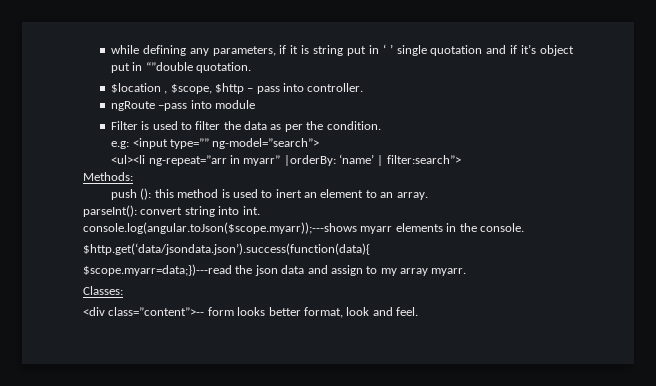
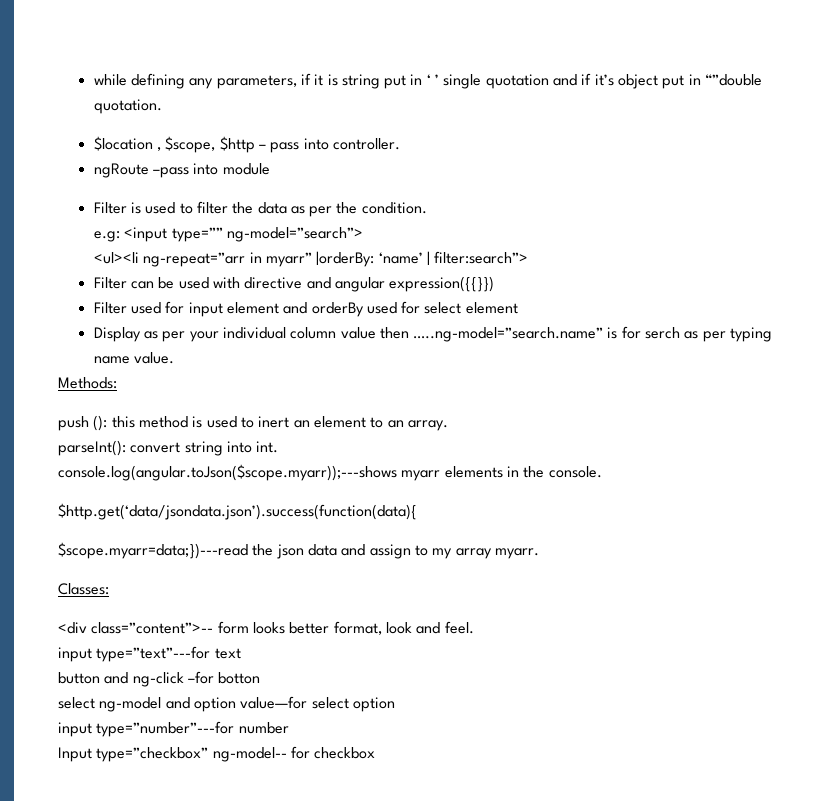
+ Filter can be used with directive and angular expression({{}})
+ Filter used for input element and orderBy used for select element
+ Display as per your individual column value then …..ng-model=”search.name” is for serch as per typing name value.
+ input type=”text”---for text
+ button and ng-click –for botton
+ select ng-model and option value—for select option
+ input type=”number”---for number
+ Input type=”checkbox” ng-model-- for checkbox

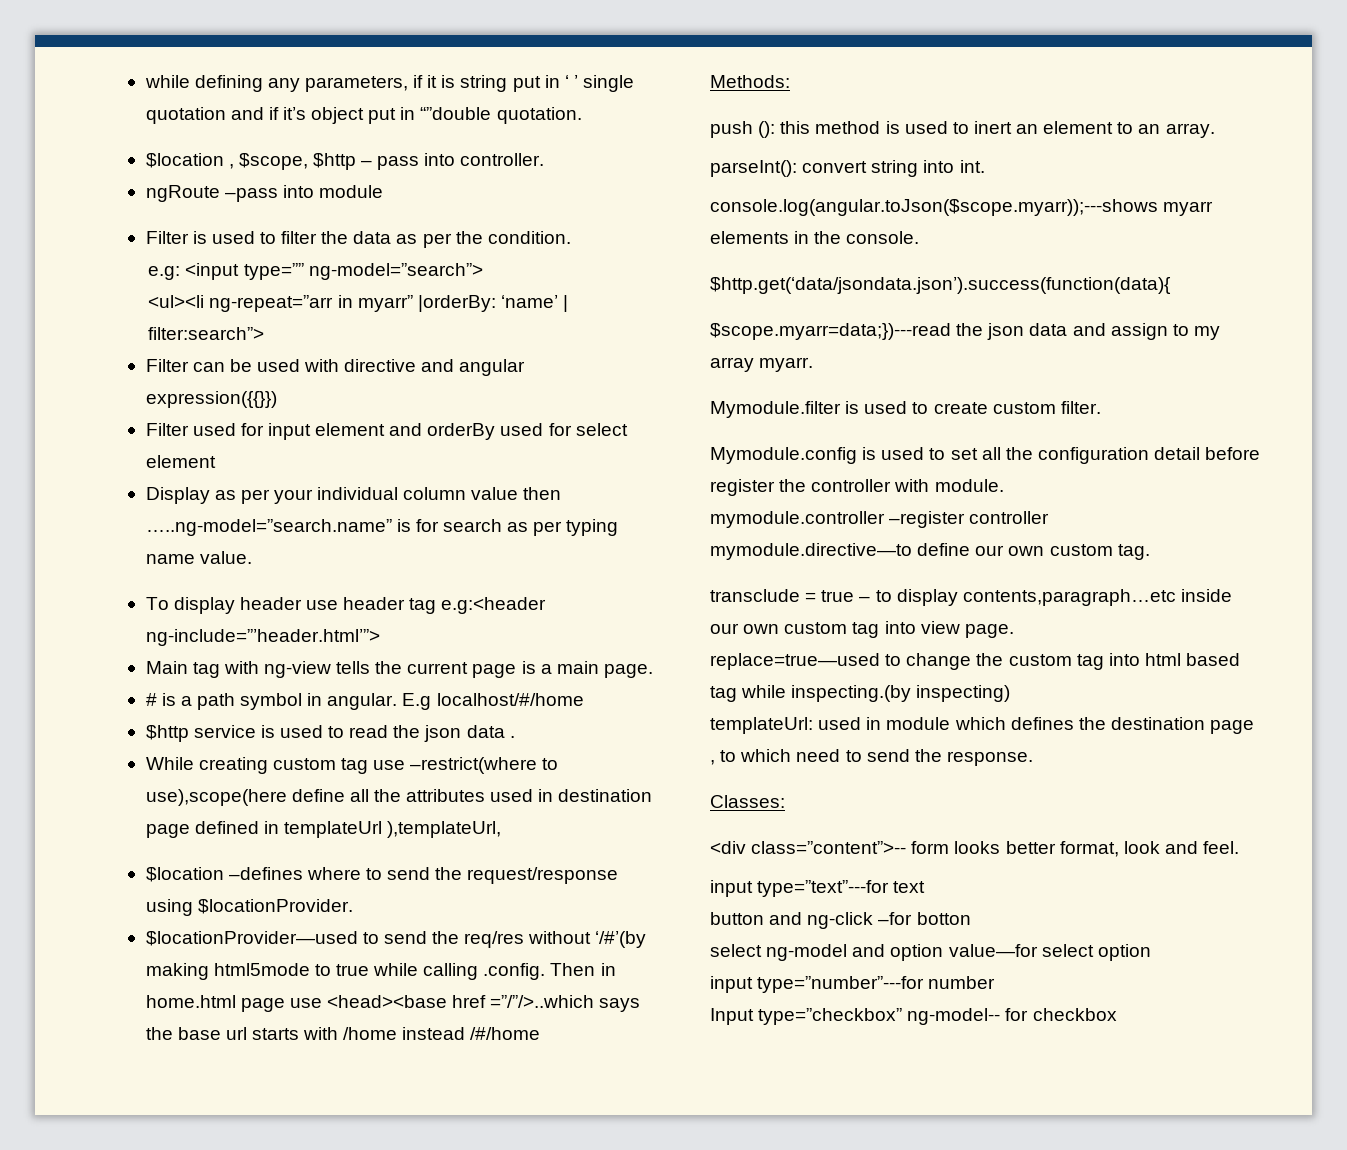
- Display as per your individual column value then …..ng-model=”search.name” is for serch as per typing name value.
+ Display as per your individual column value then …..ng-model=”search.name” is for search as per typing name value.
+ To display header use header tag e.g:<header ng-include=”’header.html’”>
+ Main tag with ng-view tells the current page is a main page.
+ # is a path symbol in angular. E.g localhost/#/home
+ $http service is used to read the json data .
+ While creating custom tag use –restrict(where to use),scope(here define all the attributes used in destination page defined in templateUrl ),templateUrl,
+ $location –defines where to send the request/response using $locationProvider.
+ $locationProvider—used to send the req/res without ‘/#’(by making html5mode to true while calling .config. Then in home.html page use <head><base href =”/”/>..which says the base url starts with /home instead /#/home
+ Mymodule.filter is used to create custom filter.
+ Mymodule.config is used to set all the configuration detail before register the controller with module.
+ mymodule.controller –register controller
+ mymodule.directive—to define our own custom tag.
+ transclude = true – to display contents,paragraph…etc inside our own custom tag into view page.
+ replace=true—used to change the custom tag into html based tag while inspecting.(by inspecting)
+ templateUrl: used in module which defines the destination page , to which need to send the response.

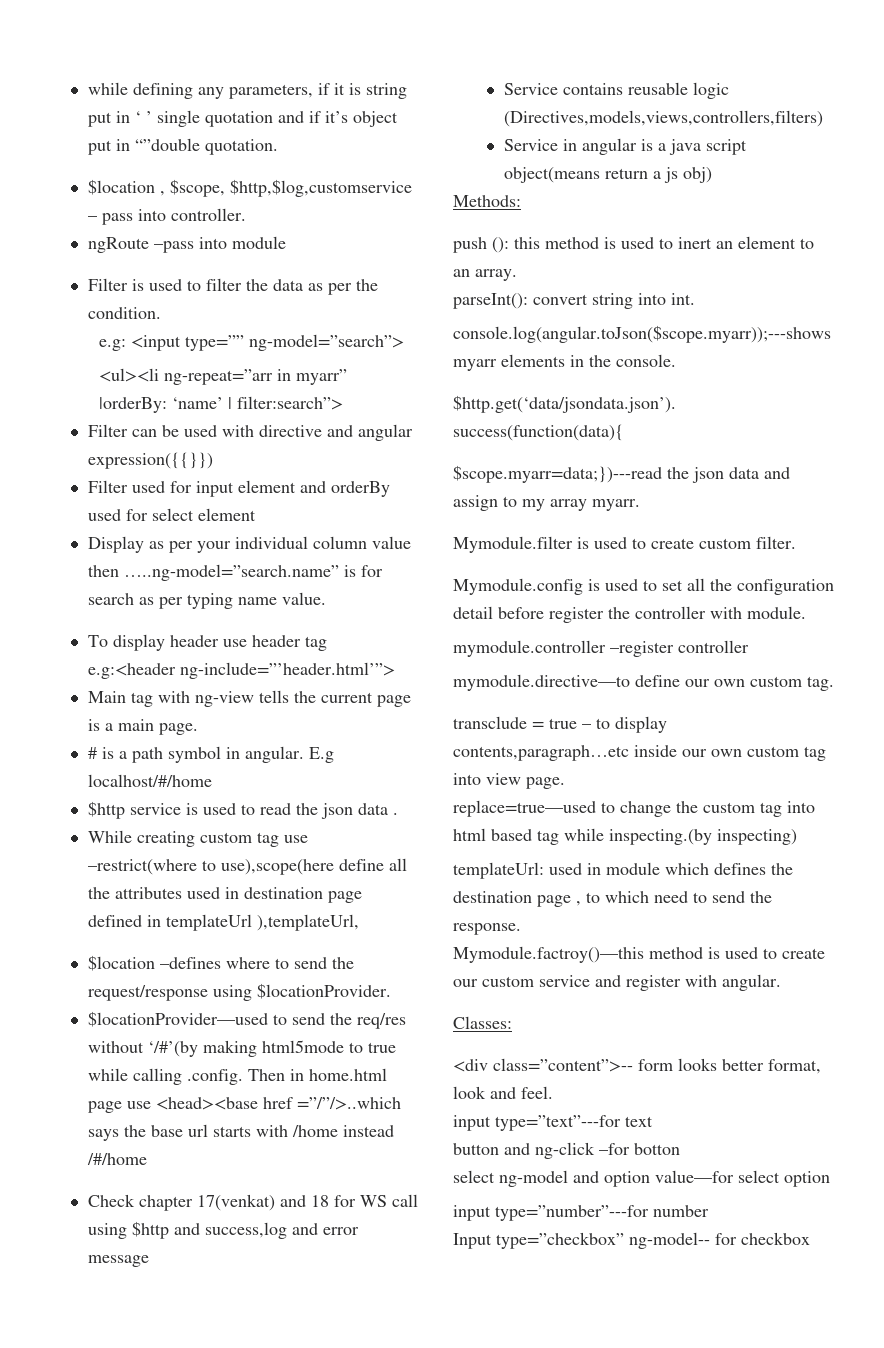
- $location , $scope, $http – pass into controller.
+ $location , $scope, $http,$log,customservice – pass into controller.
+ Check chapter 17(venkat) and 18 for WS call using $http and success,log and error message
+ Service contains reusable logic (Directives,models,views,controllers,filters)
+ Service in angular is a java script object(means return a js obj)
+ Mymodule.factroy()—this method is used to create our custom service and register with angular.

